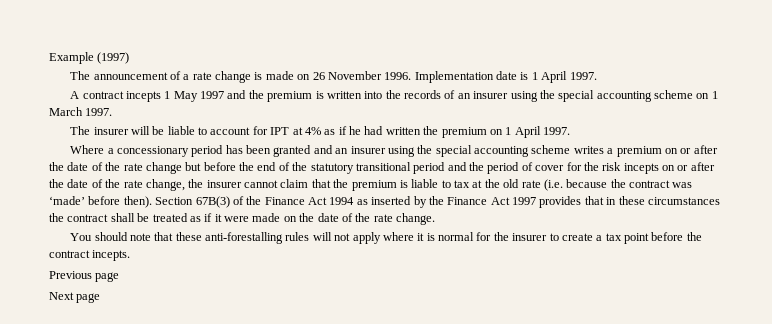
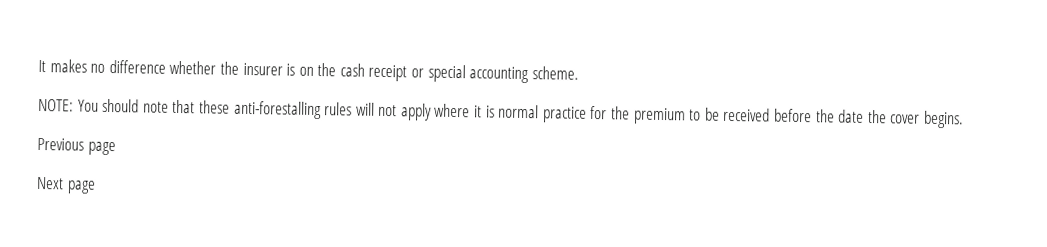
- Example (1997)
- The announcement of a rate change is made on 26 November 1996. Implementation date is 1 April 1997.
- A contract incepts 1 May 1997 and the premium is written into the records of an insurer using the special accounting scheme on 1 March 1997.
- The insurer will be liable to account for IPT at 4% as if he had written the premium on 1 April 1997.
- Where a concessionary period has been granted and an insurer using the special accounting scheme writes a premium on or after the date of the rate change but before the end of the statutory transitional period and the period of cover for the risk incepts on or after the date of the rate change, the insurer cannot claim that the premium is liable to tax at the old rate (i.e. because the contract was ‘made’ before then). Section 67B(3) of the Finance Act 1994 as inserted by the Finance Act 1997 provides that in these circumstances the contract shall be treated as if it were made on the date of the rate change.
- You should note that these anti-forestalling rules will not apply where it is normal for the insurer to create a tax point before the contract incepts.
+ It makes no difference whether the insurer is on the cash receipt or special accounting scheme.
+ NOTE: You should note that these anti-forestalling rules will not apply where it is normal practice for the premium to be received before the date the cover begins.

